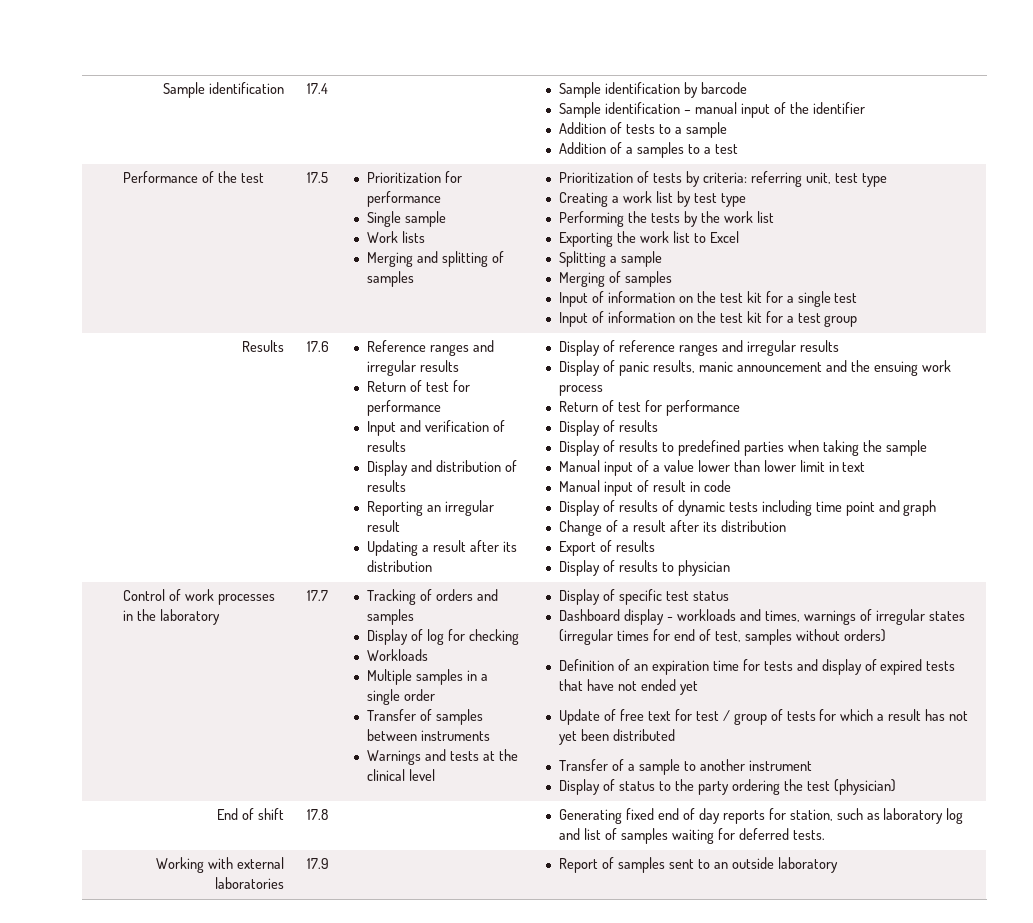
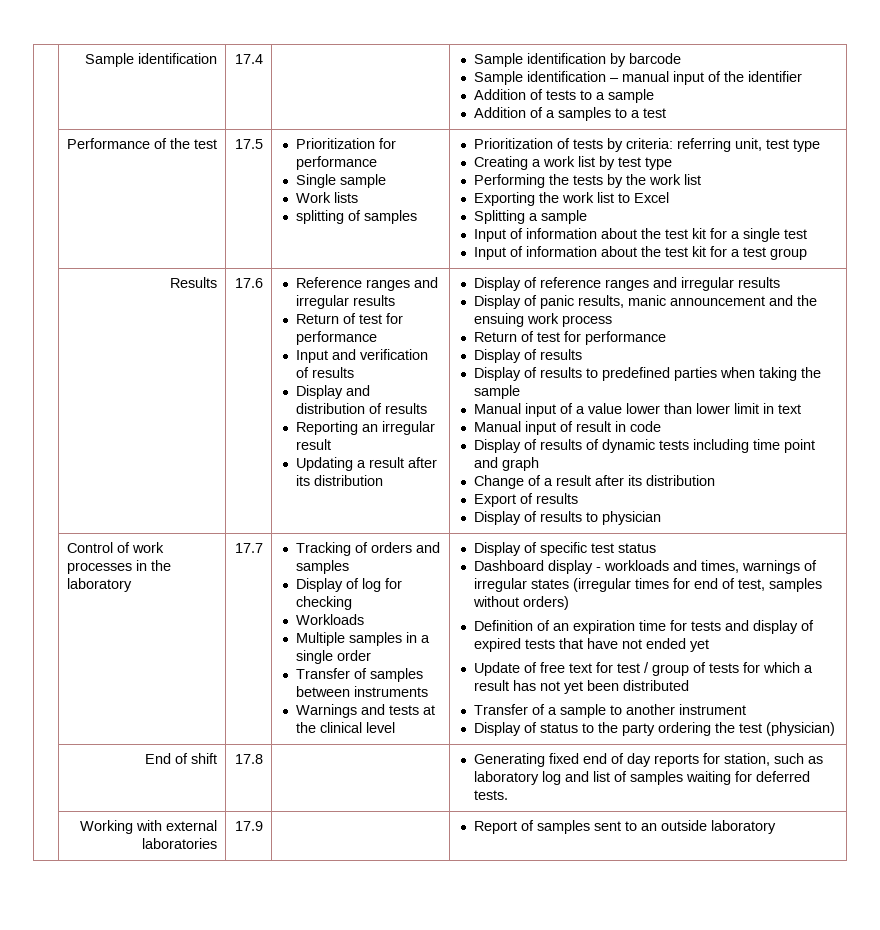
- Merging and splitting of samples
+ splitting of samples
- Merging of samples
- Input of information on the test kit for a single test
+ Input of information about the test kit for a single test
- Input of information on the test kit for a test group
+ Input of information about the test kit for a test group

